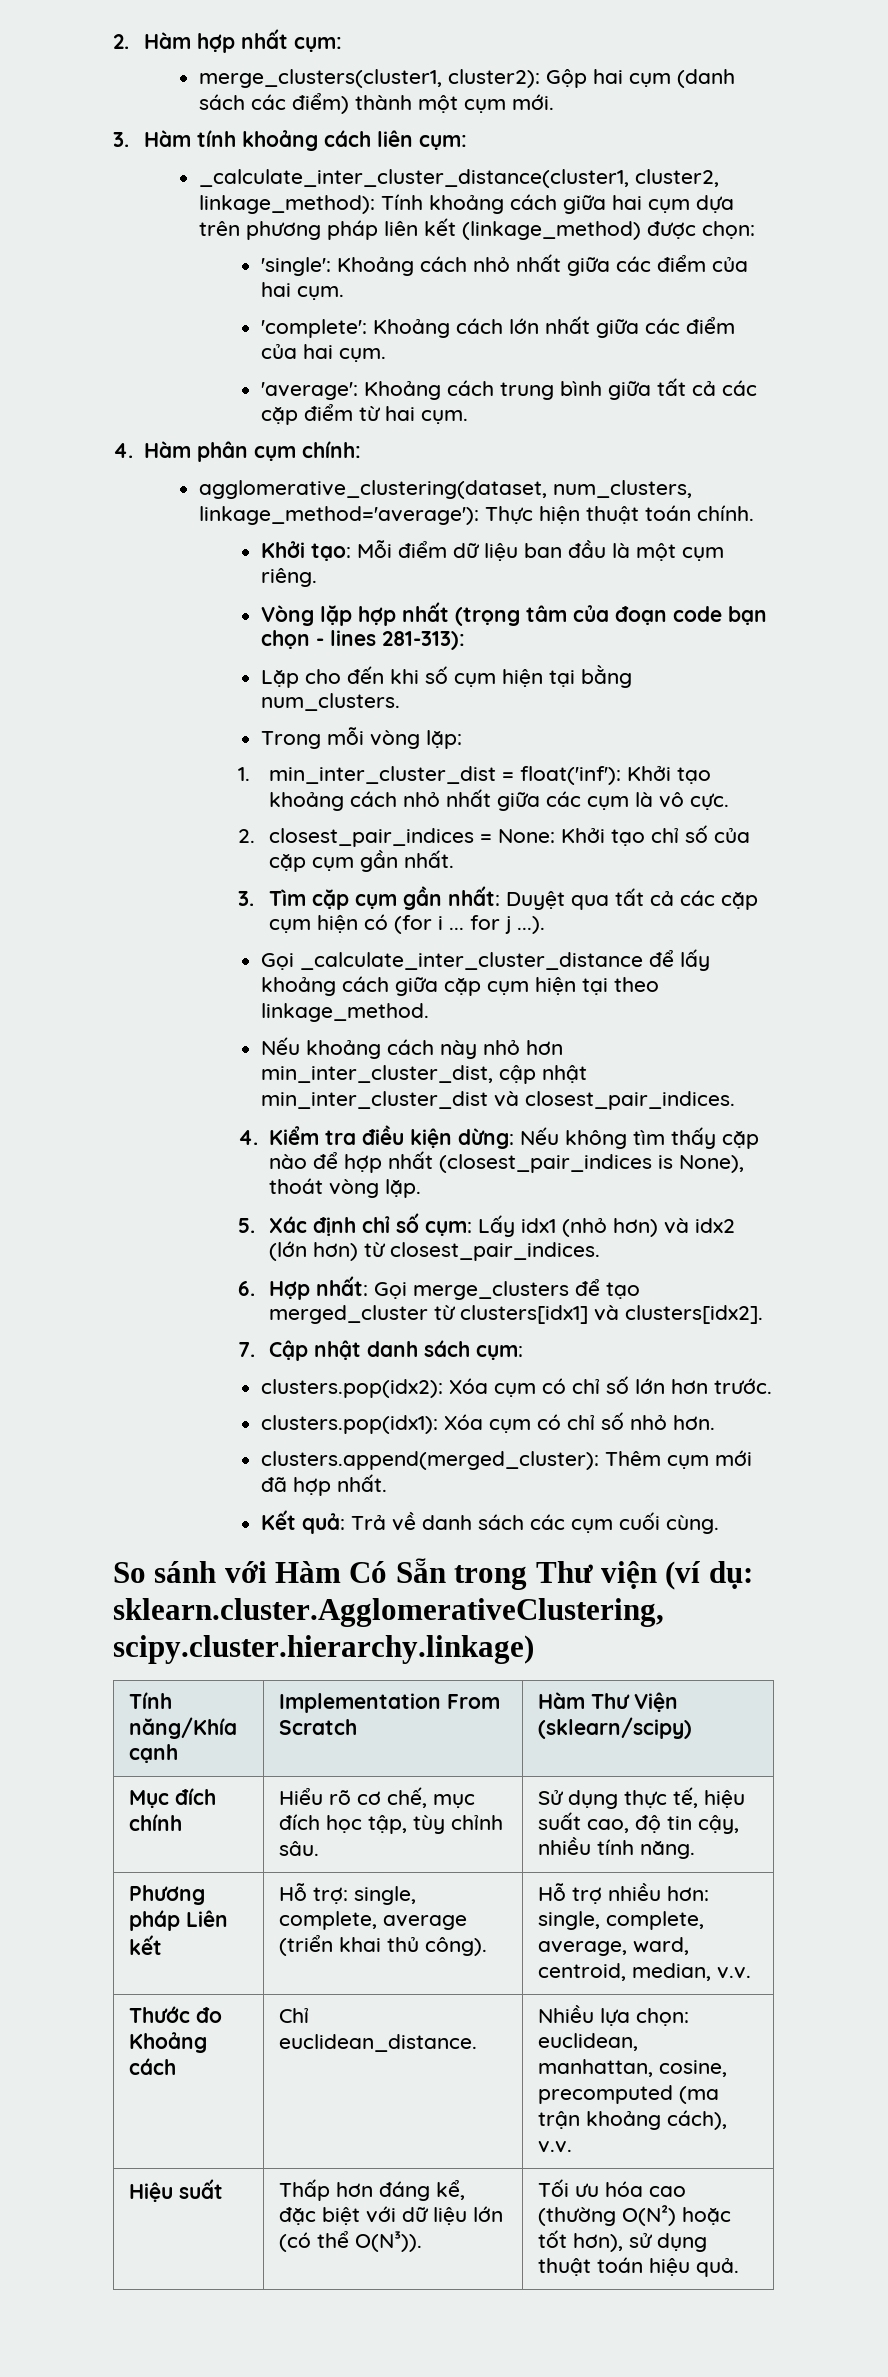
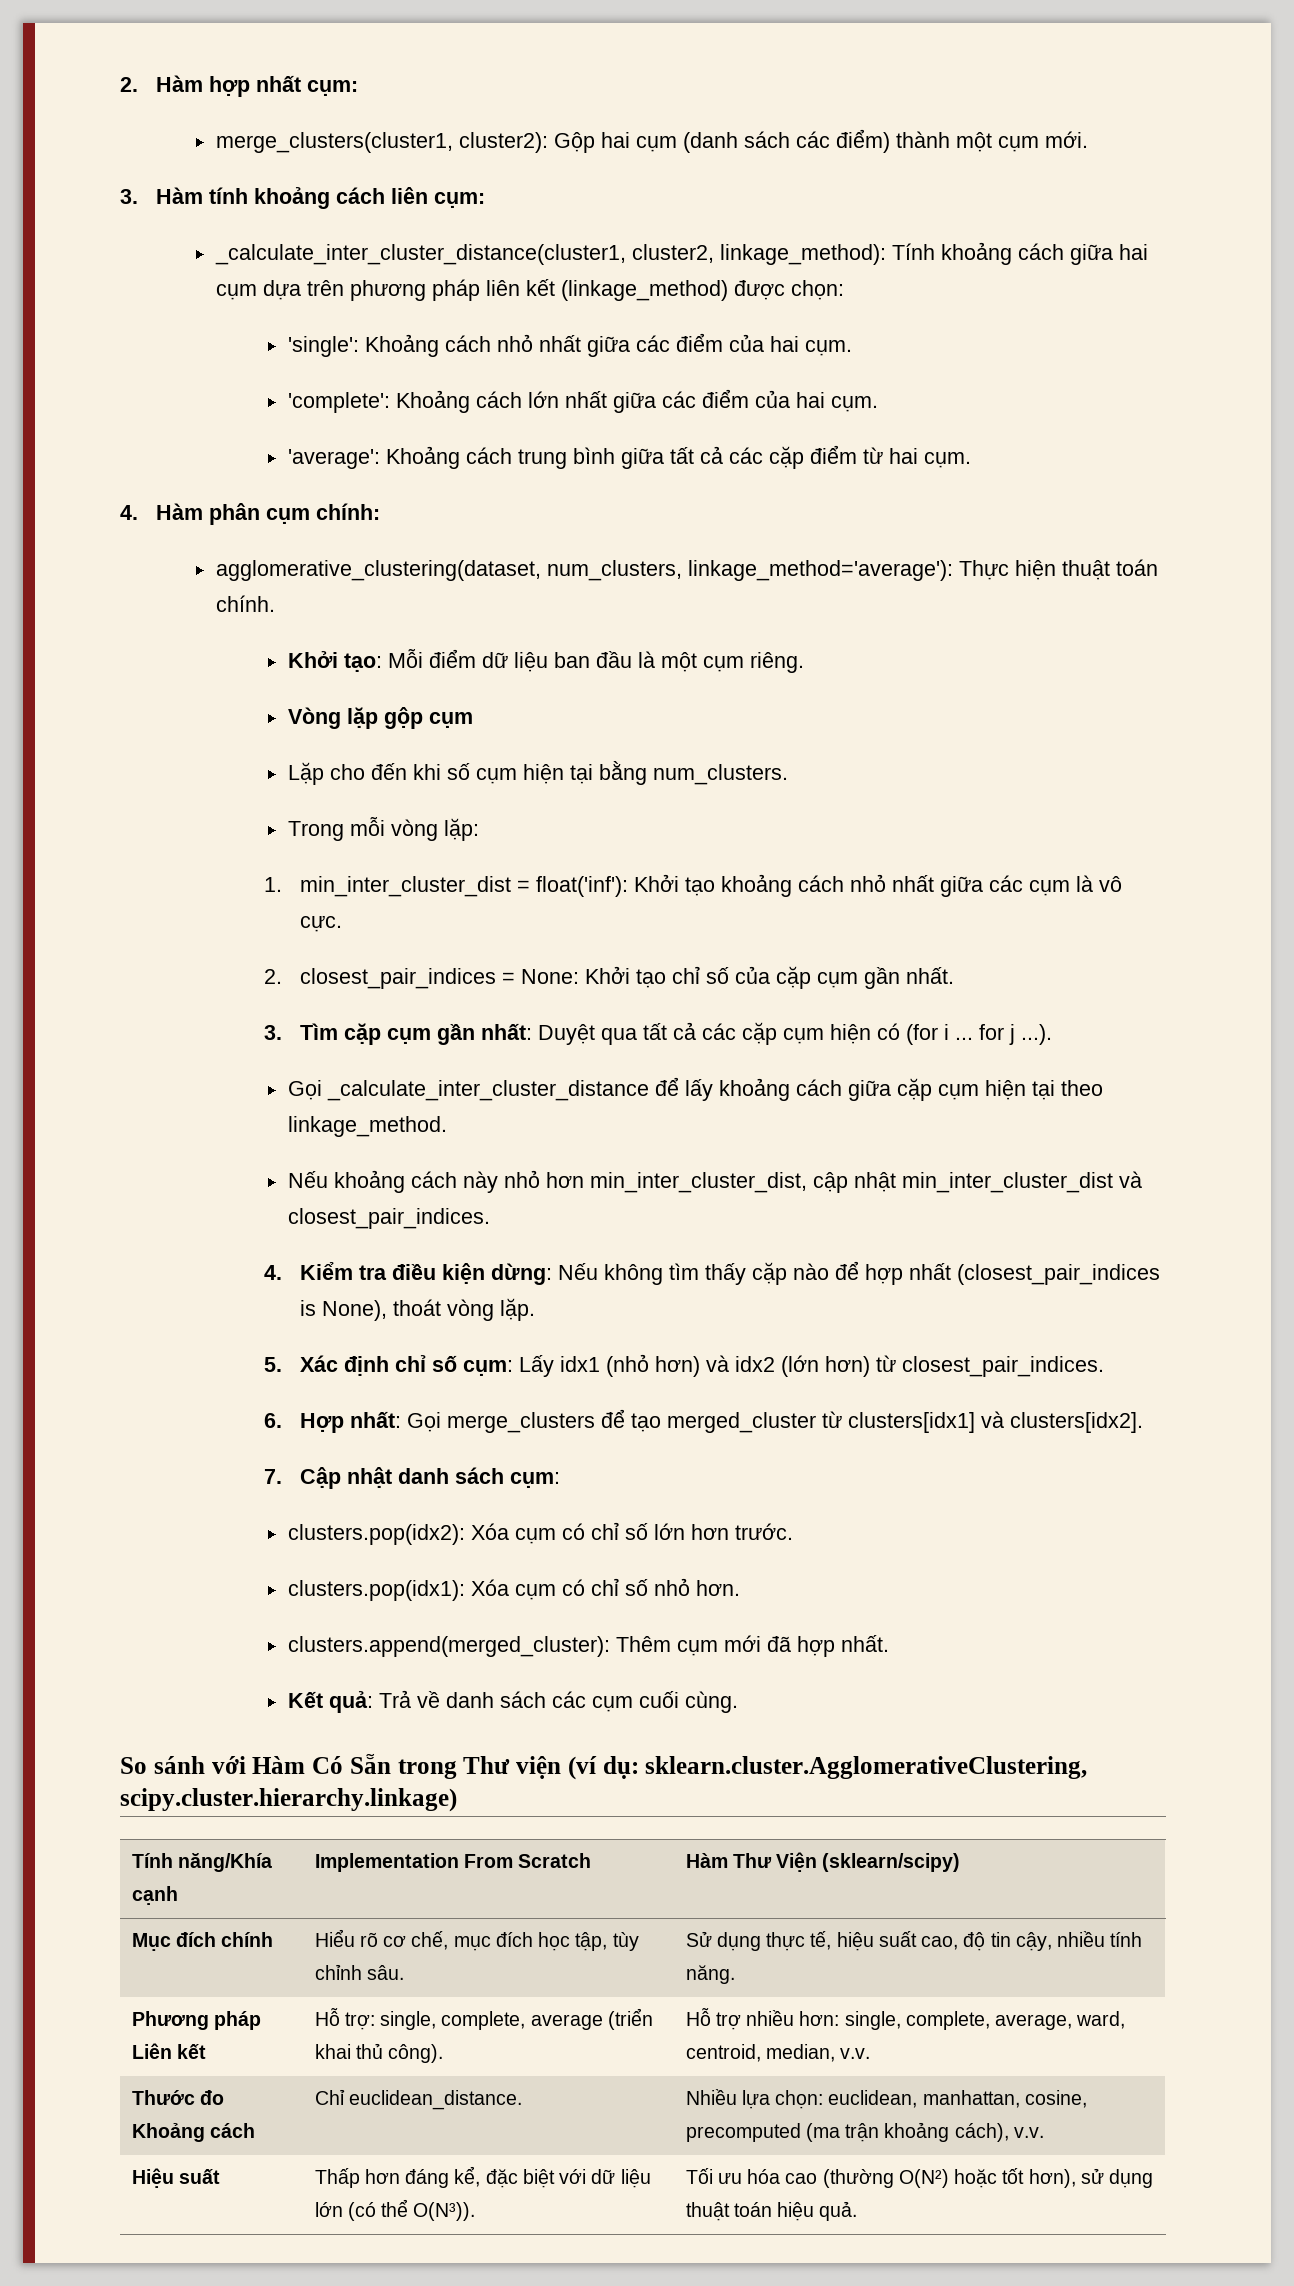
- Vòng lặp hợp nhất (trọng tâm của đoạn code bạn chọn - lines 281-313):
+ Vòng lặp gộp cụm

